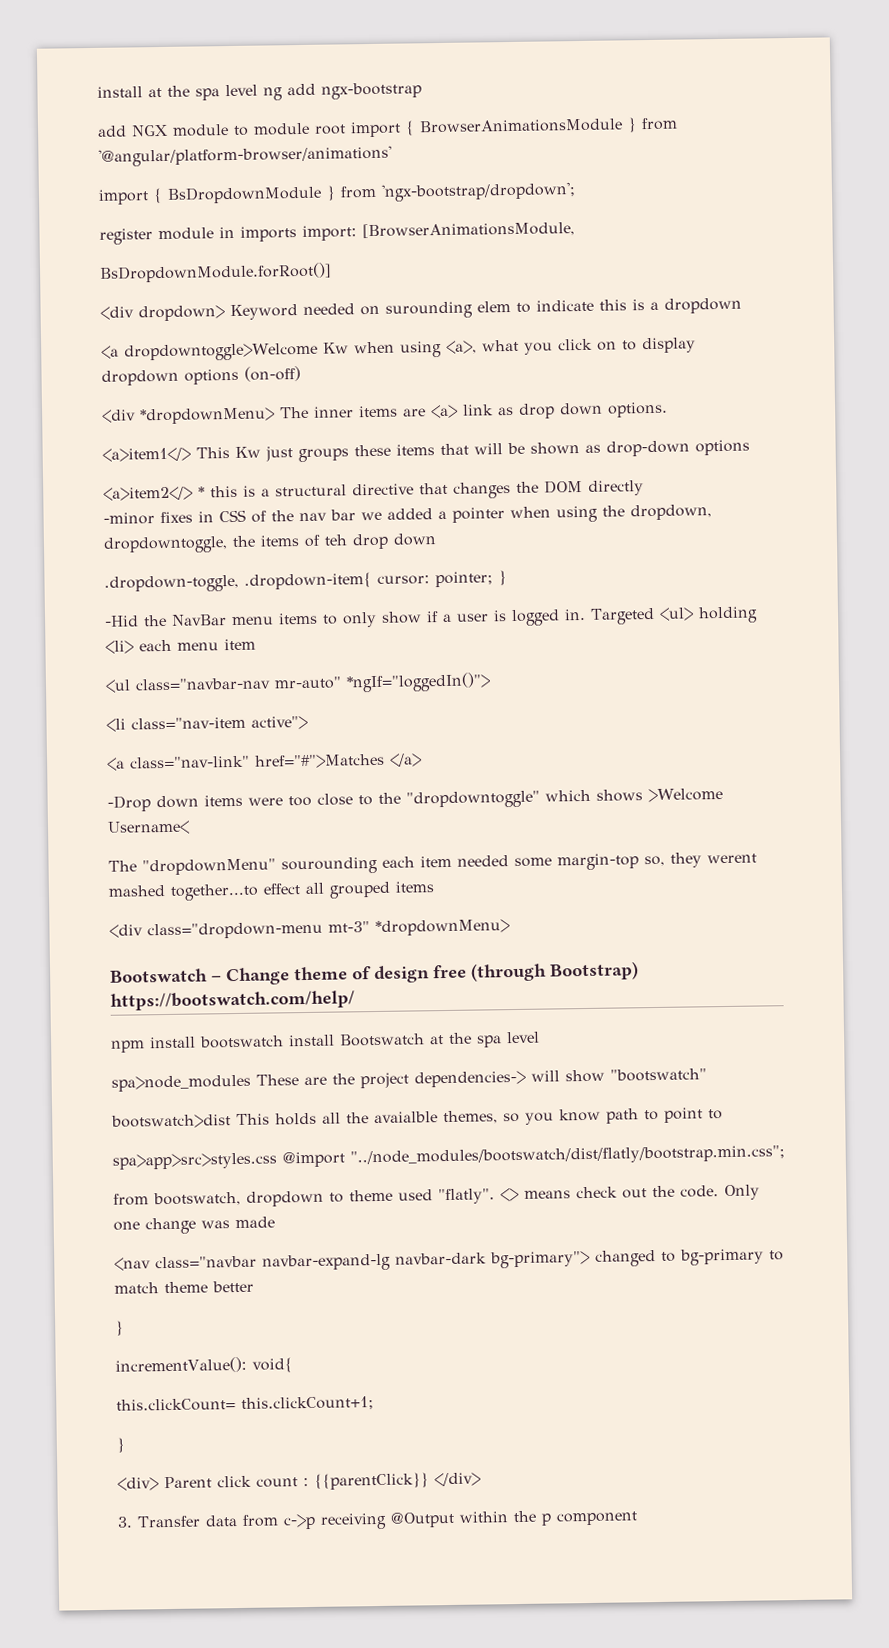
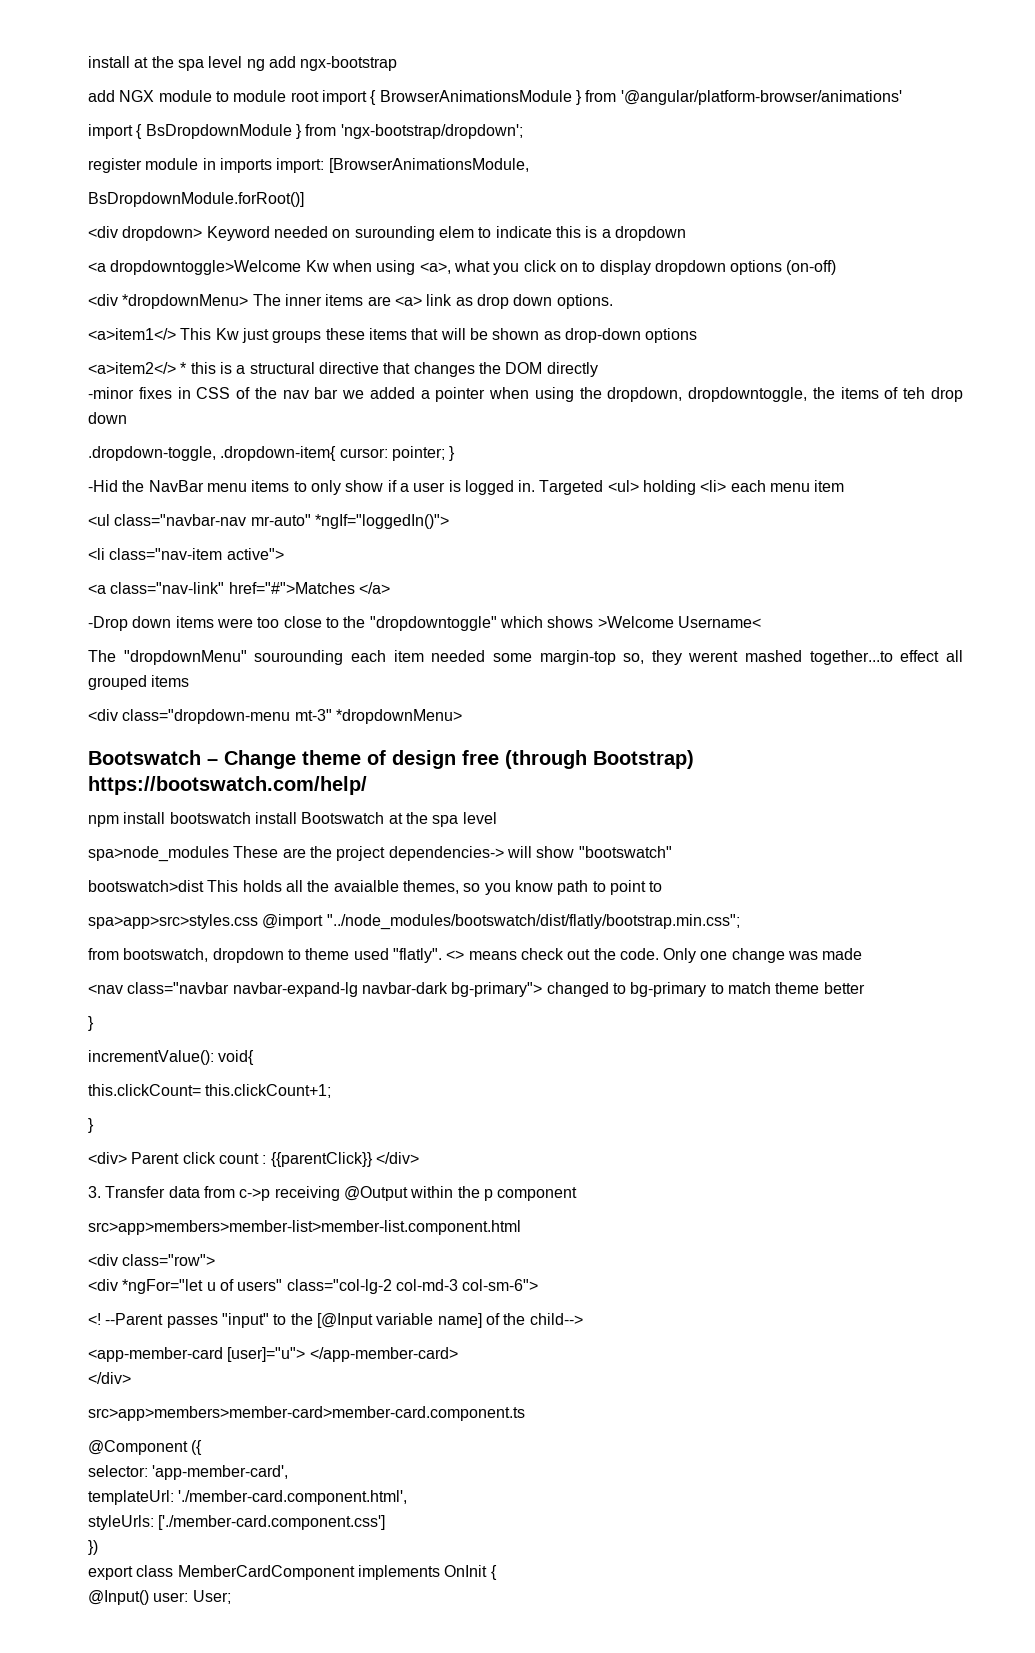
+ src>app>members>member-list>member-list.component.html
+ <div class="row">
+ <div *ngFor="let u of users" class="col-lg-2 col-md-3 col-sm-6">
+ <! --Parent passes "input" to the [@Input variable name] of the child-->
+ <app-member-card [user]="u"> </app-member-card>
+ </div>
+ src>app>members>member-card>member-card.component.ts
+ @Component ({
+ selector: 'app-member-card',
+ templateUrl: './member-card.component.html',
+ styleUrls: ['./member-card.component.css']
+ })
+ export class MemberCardComponent implements OnInit {
+ @Input() user: User;

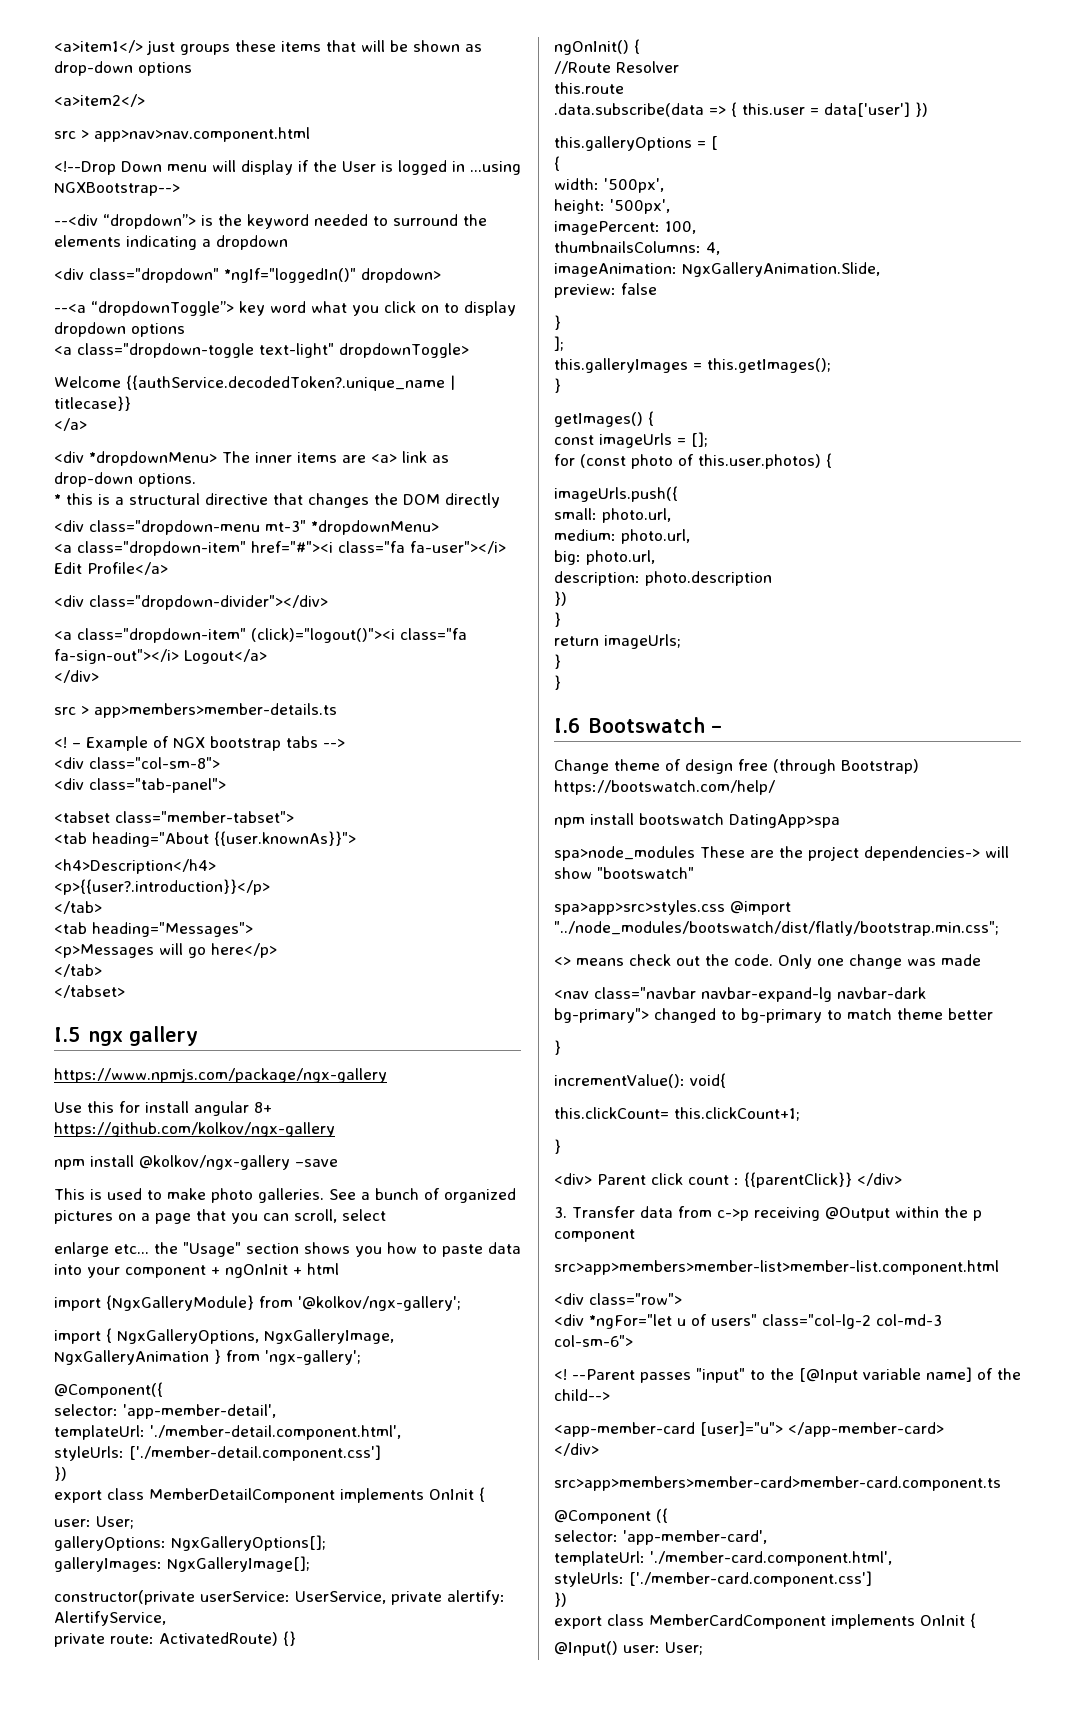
- install at the spa level ng add ngx-bootstrap
- add NGX module to module root import { BrowserAnimationsModule } from '@angular/platform-browser/animations'
- import { BsDropdownModule } from 'ngx-bootstrap/dropdown';
- register module in imports import: [BrowserAnimationsModule,
- BsDropdownModule.forRoot()]
- <div dropdown> Keyword needed on surounding elem to indicate this is a dropdown
- <a dropdowntoggle>Welcome Kw when using <a>, what you click on to display dropdown options (on-off)
- <div *dropdownMenu> The inner items are <a> link as drop down options.
- <a>item1</> This Kw just groups these items that will be shown as drop-down options
+ <a>item1</> just groups these items that will be shown as drop-down options
- <a>item2</> * this is a structural directive that changes the DOM directly
+ <a>item2</>
+ src > app>nav>nav.component.html
+ <!--Drop Down menu will display if the User is logged in ...using NGXBootstrap-->
+ --<div “dropdown”> is the keyword needed to surround the elements indicating a dropdown
+ <div class="dropdown" *ngIf="loggedIn()" dropdown>
+ --<a “dropdownToggle”> key word what you click on to display dropdown options
+ <a class="dropdown-toggle text-light" dropdownToggle>
+ Welcome {{authService.decodedToken?.unique_name | titlecase}}
+ </a>
+ <div *dropdownMenu> The inner items are <a> link as drop-down options.
+ * this is a structural directive that changes the DOM directly
- -minor fixes in CSS of the nav bar we added a pointer when using the dropdown, dropdowntoggle, the items of teh drop down
- .dropdown-toggle, .dropdown-item{ cursor: pointer; }
- -Hid the NavBar menu items to only show if a user is logged in. Targeted <ul> holding <li> each menu item
- <ul class="navbar-nav mr-auto" *ngIf="loggedIn()">
- <li class="nav-item active">
- <a class="nav-link" href="#">Matches </a>
- -Drop down items were too close to the "dropdowntoggle" which shows >Welcome Username<
- The "dropdownMenu" sourounding each item needed some margin-top so, they werent mashed together...to effect all grouped items
  <div class="dropdown-menu mt-3" *dropdownMenu>
- Bootswatch – Change theme of design free (through Bootstrap) https://bootswatch.com/help/
+ <a class="dropdown-item" href="#"><i class="fa fa-user"></i> Edit Profile</a>
+ <div class="dropdown-divider"></div>
+ <a class="dropdown-item" (click)="logout()"><i class="fa fa-sign-out"></i> Logout</a>
+ </div>
+ src > app>members>member-details.ts
+ <! – Example of NGX bootstrap tabs -->
+ <div class="col-sm-8">
+ <div class="tab-panel">
+ <tabset class="member-tabset">
+ <tab heading="About {{user.knownAs}}">
+ <h4>Description</h4>
+ <p>{{user?.introduction}}</p>
+ </tab>
+ <tab heading="Messages">
+ <p>Messages will go here</p>
+ </tab>
+ </tabset>
+ I.5 ngx gallery
+ https://www.npmjs.com/package/ngx-gallery
+ Use this for install angular 8+ https://github.com/kolkov/ngx-gallery
+ npm install @kolkov/ngx-gallery –save
+ This is used to make photo galleries. See a bunch of organized pictures on a page that you can scroll, select
+ enlarge etc... the "Usage" section shows you how to paste data into your component + ngOnInit + html
+ import {NgxGalleryModule} from '@kolkov/ngx-gallery';
+ import { NgxGalleryOptions, NgxGalleryImage, NgxGalleryAnimation } from 'ngx-gallery';
+ @Component({
+ selector: 'app-member-detail',
+ templateUrl: './member-detail.component.html',
+ styleUrls: ['./member-detail.component.css']
+ })
+ export class MemberDetailComponent implements OnInit {
+ user: User;
+ galleryOptions: NgxGalleryOptions[];
+ galleryImages: NgxGalleryImage[];
+ constructor(private userService: UserService, private alertify: AlertifyService,
+ private route: ActivatedRoute) {}
+ ngOnInit() {
+ //Route Resolver
+ this.route
+ .data.subscribe(data => { this.user = data['user'] })
+ this.galleryOptions = [
+ {
+ width: '500px',
+ height: '500px',
+ imagePercent: 100,
+ thumbnailsColumns: 4,
+ imageAnimation: NgxGalleryAnimation.Slide,
+ preview: false
+ }
+ ];
+ this.galleryImages = this.getImages();
+ }
+ getImages() {
+ const imageUrls = [];
+ for (const photo of this.user.photos) {
+ imageUrls.push({
+ small: photo.url,
+ medium: photo.url,
+ big: photo.url,
+ description: photo.description
+ })
+ }
+ return imageUrls;
+ }
+ }
+ I.6 Bootswatch –
+ Change theme of design free (through Bootstrap) https://bootswatch.com/help/
- npm install bootswatch install Bootswatch at the spa level
+ npm install bootswatch DatingApp>spa
- bootswatch>dist This holds all the avaialble themes, so you know path to point to
  spa>app>src>styles.css @import "../node_modules/bootswatch/dist/flatly/bootstrap.min.css";
- from bootswatch, dropdown to theme used "flatly". <> means check out the code.
+ <> means check out the code.

